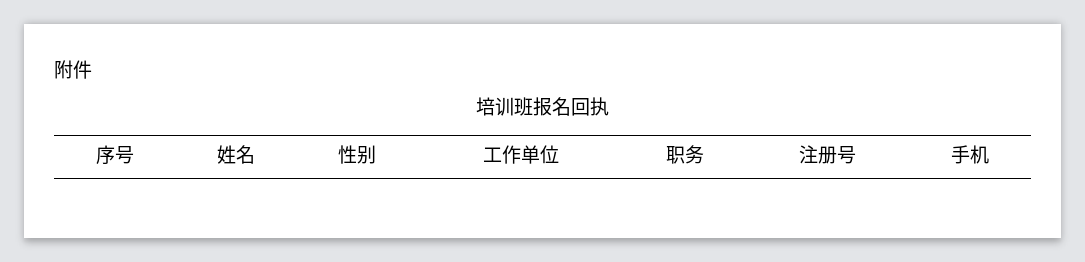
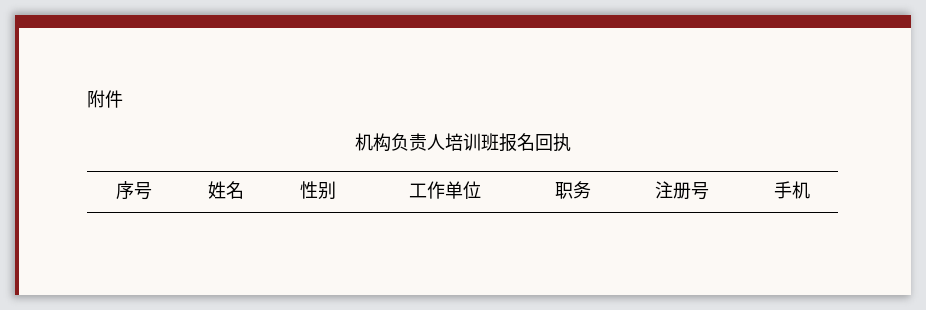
- 培训班报名回执
+ 机构负责人培训班报名回执

